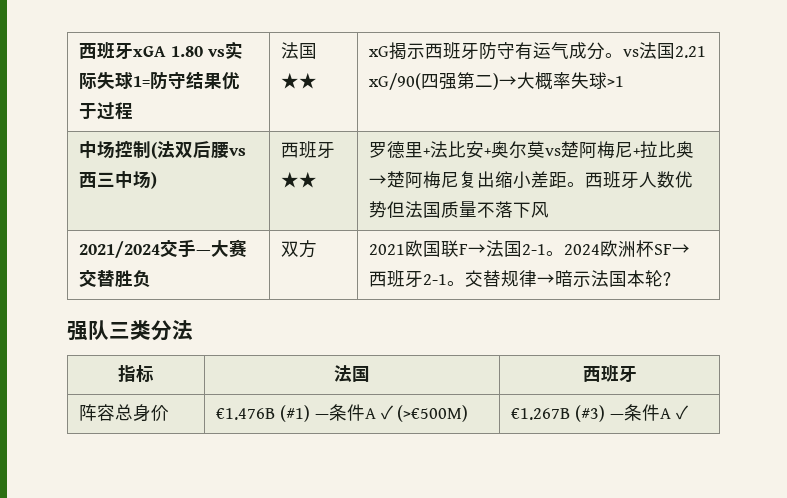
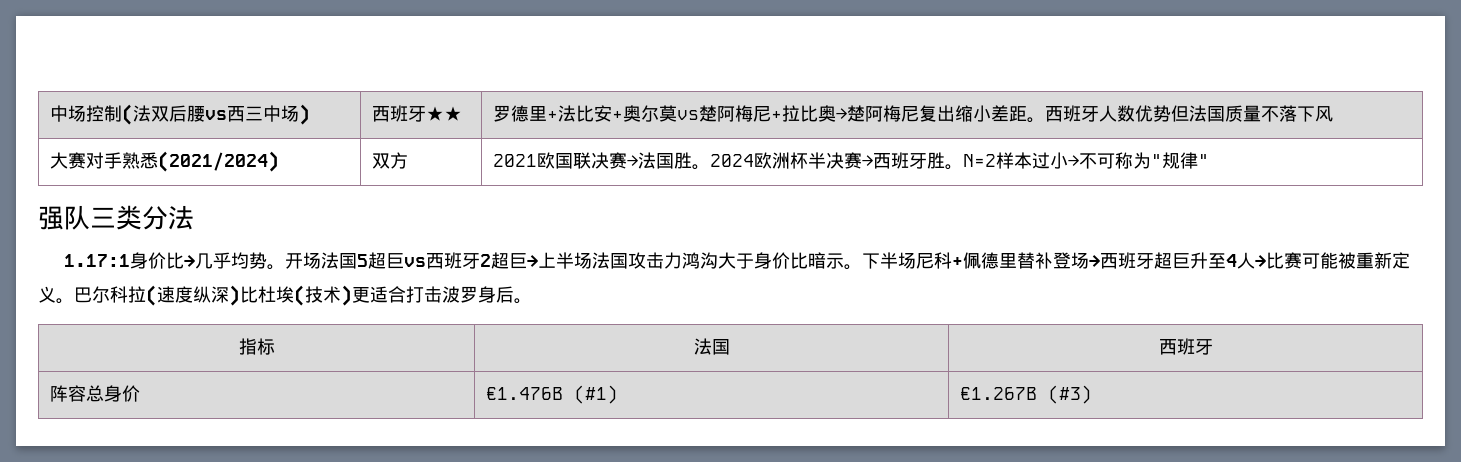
- 西班牙xGA 1.80 vs实际失球1=防守结果优于过程 | 法国★★ | xG揭示西班牙防守有运气成分。vs法国2.21 xG/90(四强第二)→大概率失球>1
- 2021/2024交手—大赛交替胜负 | 双方 | 2021欧国联F→法国2-1。2024欧洲杯SF→西班牙2-1。交替规律→暗示法国本轮?
+ 大赛对手熟悉(2021/2024) | 双方 | 2021欧国联决赛→法国胜。2024欧洲杯半决赛→西班牙胜。N=2样本过小→不可称为"规律"
  强队三类分法
+ 1.17:1身价比→几乎均势。开场法国5超巨vs西班牙2超巨→上半场法国攻击力鸿沟大于身价比暗示。下半场尼科+佩德里替补登场→西班牙超巨升至4人→比赛可能被重新定义。巴尔科拉(速度纵深)比杜埃(技术)更适合打击波罗身后。
- 阵容总身价 | €1.476B (#1) —条件A ✓ (>€500M) | €1.267B (#3) —条件A ✓
+ 阵容总身价 | €1.476B (#1) | €1.267B (#3)

